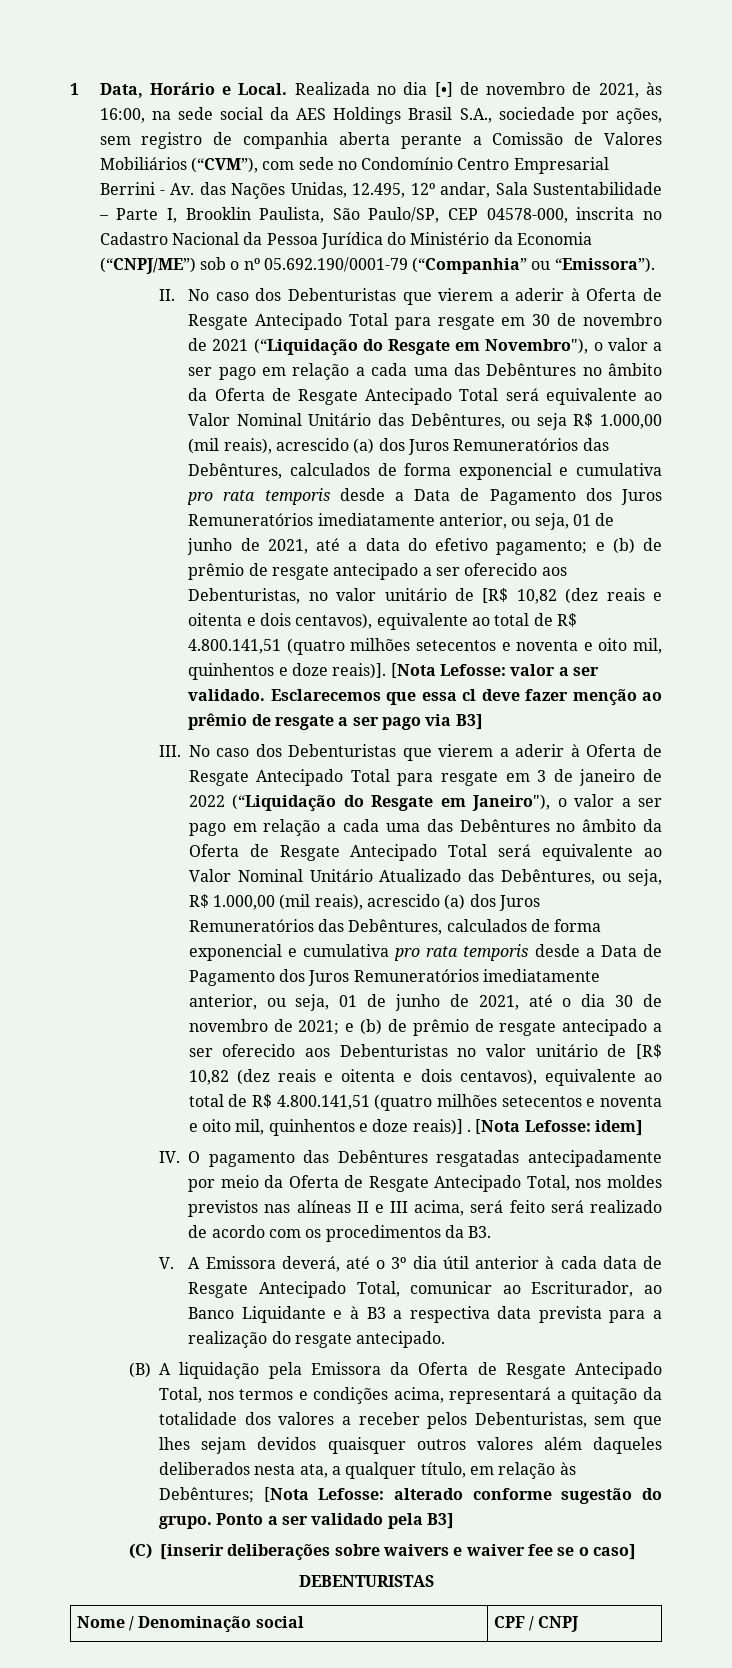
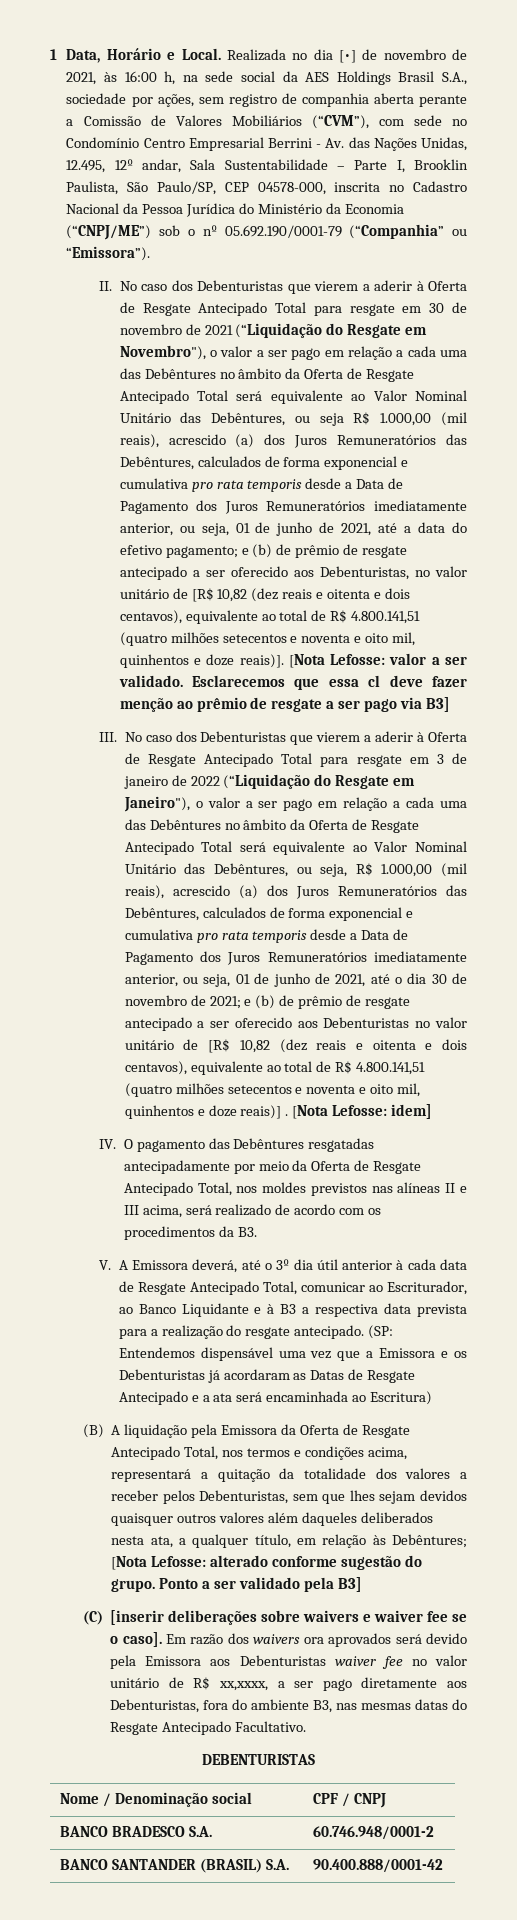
- Realizada no dia [•] de novembro de 2021, às 16:00, na sede social da AES Holdings Brasil S.A., sociedade por ações, sem registro de companhia aberta perante a Comissão de Valores Mobiliários (“CVM”), com sede no Condomínio Centro Empresarial Berrini - Av. das Nações Unidas, 12.495, 12º andar, Sala Sustentabilidade – Parte I, Brooklin Paulista, São Paulo/SP, CEP 04578-000, inscrita no Cadastro Nacional da Pessoa Jurídica do Ministério da Economia (“CNPJ/ME”) sob o nº 05.692.190/0001-79 (“Companhia” ou “Emissora”).
+ Realizada no dia [•] de novembro de 2021, às 16:00 h, na sede social da AES Holdings Brasil S.A., sociedade por ações, sem registro de companhia aberta perante a Comissão de Valores Mobiliários (“CVM”), com sede no Condomínio Centro Empresarial Berrini - Av. das Nações Unidas, 12.495, 12º andar, Sala Sustentabilidade – Parte I, Brooklin Paulista, São Paulo/SP, CEP 04578-000, inscrita no Cadastro Nacional da Pessoa Jurídica do Ministério da Economia (“CNPJ/ME”) sob o nº 05.692.190/0001-79 (“Companhia” ou “Emissora”).
- III. No caso dos Debenturistas que vierem a aderir à Oferta de Resgate Antecipado Total para resgate em 3 de janeiro de 2022 (“Liquidação do Resgate em Janeiro"), o valor a ser pago em relação a cada uma das Debêntures no âmbito da Oferta de Resgate Antecipado Total será equivalente ao Valor Nominal Unitário Atualizado das Debêntures, ou seja, R$ 1.000,00 (mil reais), acrescido (a) dos Juros Remuneratórios das Debêntures, calculados de forma exponencial e cumulativa pro rata temporis desde a Data de Pagamento dos Juros Remuneratórios imediatamente anterior, ou seja, 01 de junho de 2021, até o dia 30 de novembro de 2021;
+ III. No caso dos Debenturistas que vierem a aderir à Oferta de Resgate Antecipado Total para resgate em 3 de janeiro de 2022 (“Liquidação do Resgate em Janeiro"), o valor a ser pago em relação a cada uma das Debêntures no âmbito da Oferta de Resgate Antecipado Total será equivalente ao Valor Nominal Unitário das Debêntures, ou seja, R$ 1.000,00 (mil reais), acrescido (a) dos Juros Remuneratórios das Debêntures, calculados de forma exponencial e cumulativa pro rata temporis desde a Data de Pagamento dos Juros Remuneratórios imediatamente anterior, ou seja, 01 de junho de 2021, até o dia 30 de novembro de 2021;
- IV. O pagamento das Debêntures resgatadas antecipadamente por meio da Oferta de Resgate Antecipado Total, nos moldes previstos nas alíneas II e III acima, será feito será realizado de acordo com os procedimentos da B3.
+ IV. O pagamento das Debêntures resgatadas antecipadamente por meio da Oferta de Resgate Antecipado Total, nos moldes previstos nas alíneas II e III acima, será realizado de acordo com os procedimentos da B3.
+ (SP: Entendemos dispensável uma vez que a Emissora e os Debenturistas já acordaram as Datas de Resgate Antecipado e a ata será encaminhada ao Escritura)
- (C) [inserir deliberações sobre waivers e waiver fee se o caso]
+ (C) [inserir deliberações sobre waivers e waiver fee se o caso]. Em razão dos waivers ora aprovados será devido pela Emissora aos Debenturistas waiver fee no valor unitário de R$ xx,xxxx, a ser pago diretamente aos Debenturistas, fora do ambiente B3, nas mesmas datas do Resgate Antecipado Facultativo.
+ BANCO BRADESCO S.A. | 60.746.948/0001-2
+ BANCO SANTANDER (BRASIL) S.A. | 90.400.888/0001-42

